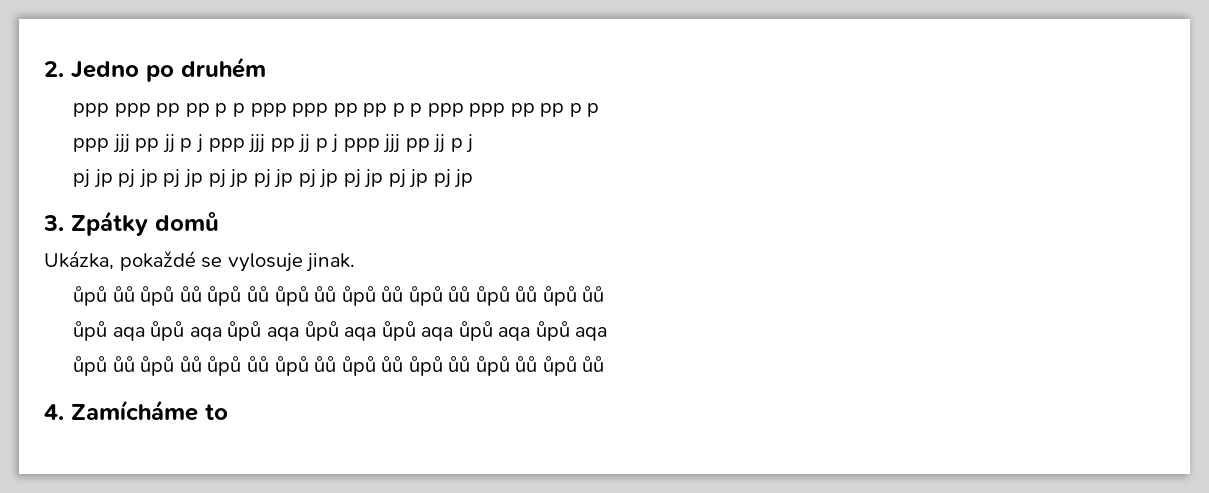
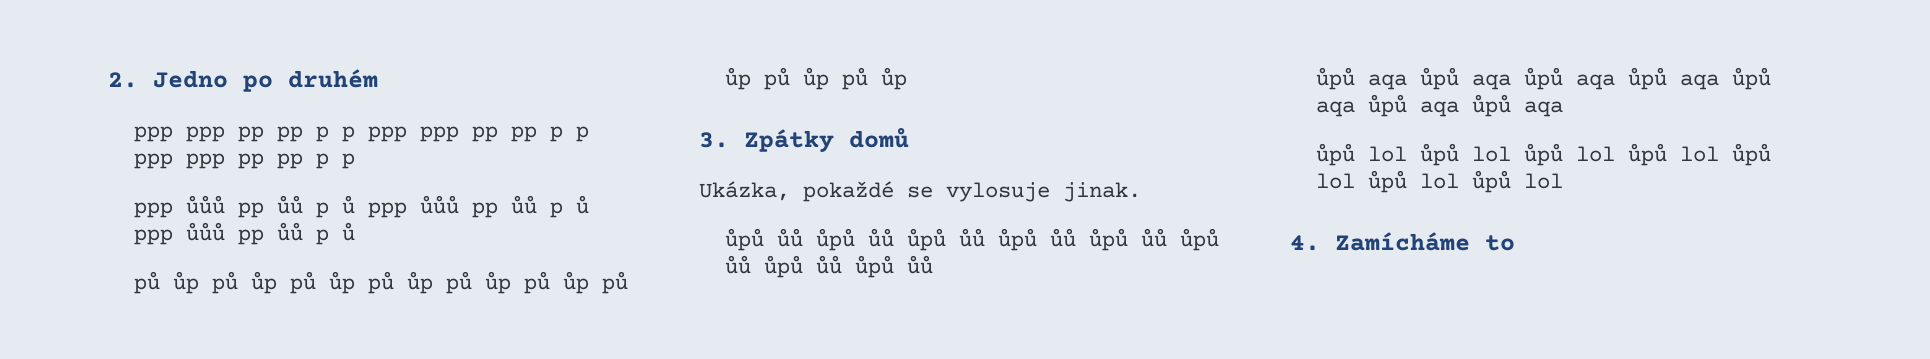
- ppp jjj pp jj p j ppp jjj pp jj p j ppp jjj pp jj p j
- pj jp pj jp pj jp pj jp pj jp pj jp pj jp pj jp pj jp
+ ppp ůůů pp ůů p ů ppp ůůů pp ůů p ů ppp ůůů pp ůů p ů
+ pů ůp pů ůp pů ůp pů ůp pů ůp pů ůp pů ůp pů ůp pů ůp
  ůpů aqa ůpů aqa ůpů aqa ůpů aqa ůpů aqa ůpů aqa ůpů aqa
- ůpů ůů ůpů ůů ůpů ůů ůpů ůů ůpů ůů ůpů ůů ůpů ůů ůpů ůů
+ ůpů lol ůpů lol ůpů lol ůpů lol ůpů lol ůpů lol ůpů lol

